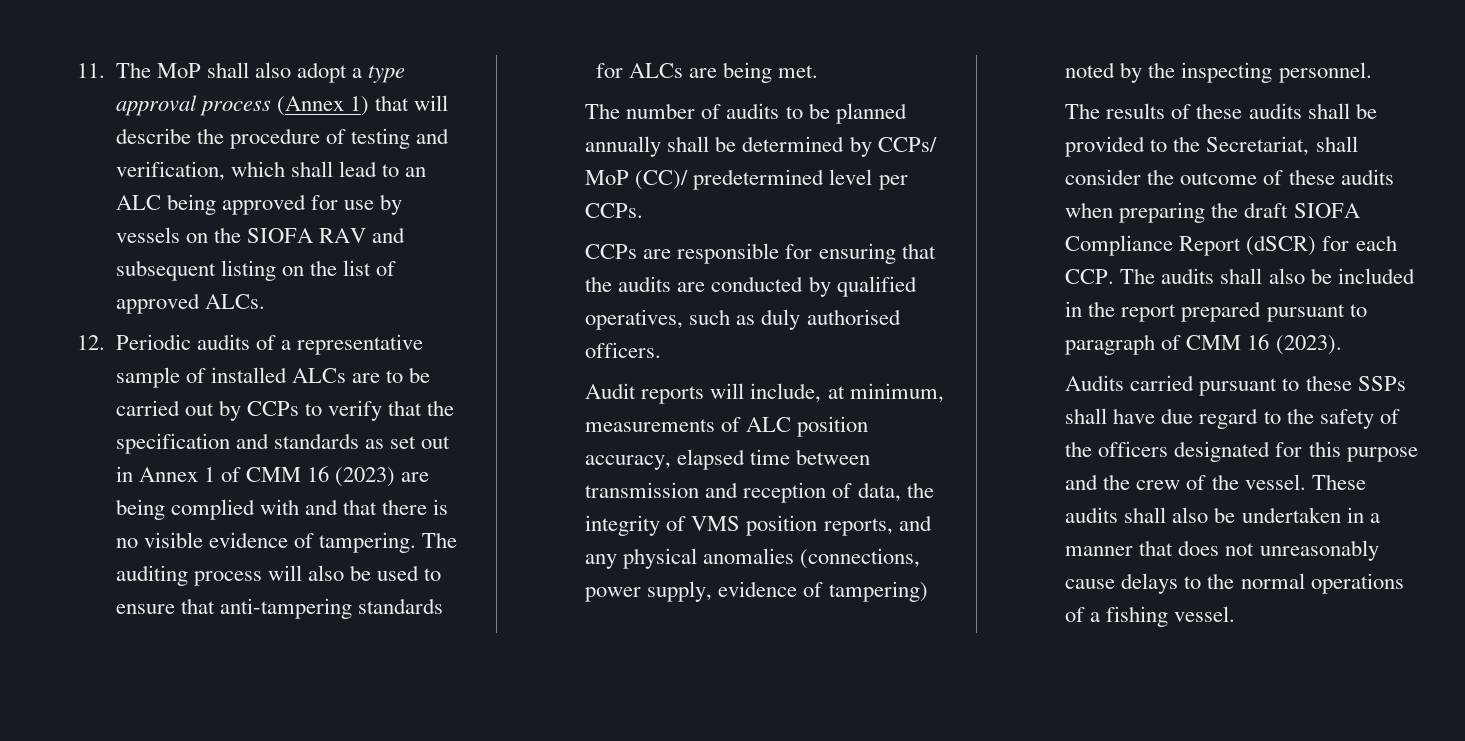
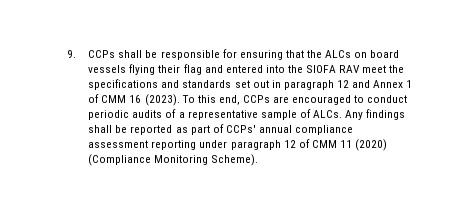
- 11. The MoP shall also adopt a type approval process (Annex 1) that will describe the procedure of testing and verification, which shall lead to an ALC being approved for use by vessels on the SIOFA RAV and subsequent listing on the list of approved ALCs.
- 12. Periodic audits of a representative sample of installed ALCs are to be carried out by CCPs to verify that the specification and standards as set out in Annex 1 of CMM 16 (2023) are being complied with and that there is no visible evidence of tampering. The auditing process will also be used to ensure that anti-tampering standards for ALCs are being met.
- The number of audits to be planned annually shall be determined by CCPs/ MoP (CC)/ predetermined level per CCPs.
- CCPs are responsible for ensuring that the audits are conducted by qualified operatives, such as duly authorised officers.
- Audit reports will include, at minimum, measurements of ALC position accuracy, elapsed time between transmission and reception of data, the integrity of VMS position reports, and any physical anomalies (connections, power supply, evidence of tampering) noted by the inspecting personnel.
- The results of these audits shall be provided to the Secretariat, shall consider the outcome of these audits when preparing the draft SIOFA Compliance Report (dSCR) for each CCP. The audits shall also be included in the report prepared pursuant to paragraph of CMM 16 (2023).
- Audits carried pursuant to these SSPs shall have due regard to the safety of the officers designated for this purpose and the crew of the vessel. These audits shall also be undertaken in a manner that does not unreasonably cause delays to the normal operations of a fishing vessel.
+ 9. CCPs shall be responsible for ensuring that the ALCs on board vessels flying their flag and entered into the SIOFA RAV meet the specifications and standards set out in paragraph 12 and Annex 1 of CMM 16 (2023). To this end, CCPs are encouraged to conduct periodic audits of a representative sample of ALCs. Any findings shall be reported as part of CCPs' annual compliance assessment reporting under paragraph 12 of CMM 11 (2020) (Compliance Monitoring Scheme).

